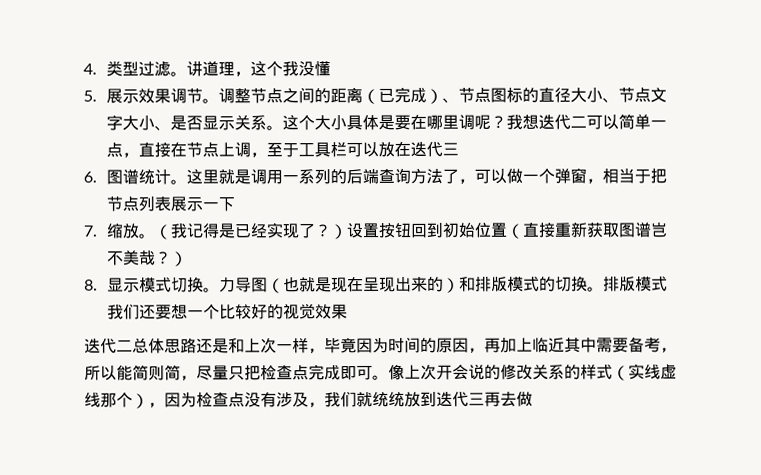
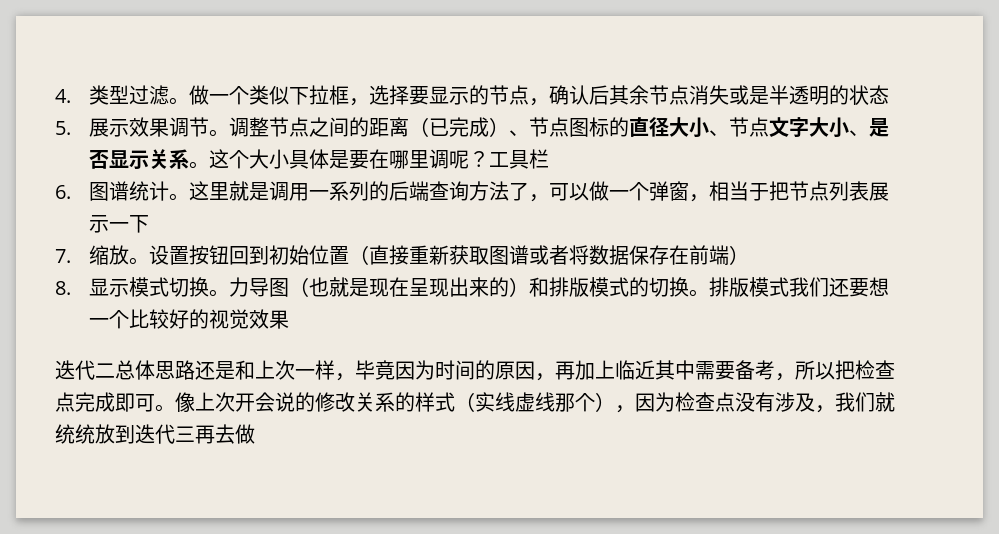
- 讲道理，这个我没懂
+ 做一个类似下拉框，选择要显示的节点，确认后其余节点消失或是半透明的状态
- 我想迭代二可以简单一点，直接在节点上调，至于工具栏可以放在迭代三
+ 工具栏
- （我记得是已经实现了？）设置按钮回到初始位置（直接重新获取图谱岂不美哉？）
+ 设置按钮回到初始位置（直接重新获取图谱或者将数据保存在前端）
- 迭代二总体思路还是和上次一样，毕竟因为时间的原因，再加上临近其中需要备考，所以能简则简，尽量只把检查点完成即可。
+ 迭代二总体思路还是和上次一样，毕竟因为时间的原因，再加上临近其中需要备考，所以把检查点完成即可。

